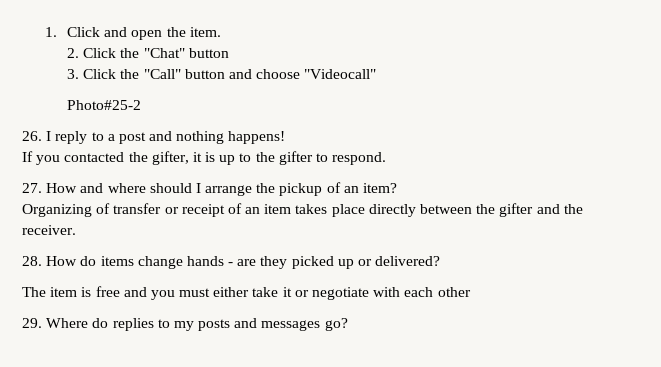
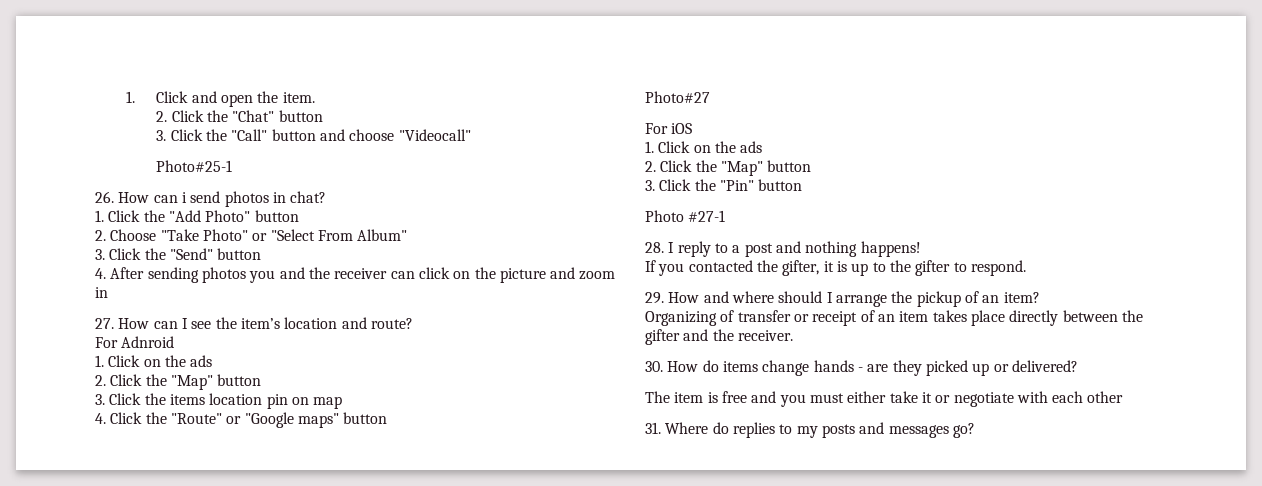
- Photo#25-2
+ Photo#25-1
- 26. I reply to a post and nothing happens!
+ 26. How can i send photos in chat?
+ 1. Click the "Add Photo" button
+ 2. Choose "Take Photo" or "Select From Album"
+ 3. Click the "Send" button
+ 4. After sending photos you and the receiver can click on the picture and zoom in
+ 27. How can I see the item’s location and route?
+ For Adnroid
+ 1. Click on the ads
+ 2. Click the "Map" button
+ 3. Click the items location pin on map
+ 4. Click the "Route" or "Google maps" button
+ Photo#27
+ For iOS
+ 1. Click on the ads
+ 2. Click the "Map" button
+ 3. Click the "Pin" button
+ Photo #27-1
+ 28. I reply to a post and nothing happens!
- 27. How and where should I arrange the pickup of an item?
+ 29. How and where should I arrange the pickup of an item?
- 28. How do items change hands - are they picked up or delivered?
+ 30. How do items change hands - are they picked up or delivered?
- 29. Where do replies to my posts and messages go?
+ 31. Where do replies to my posts and messages go?

